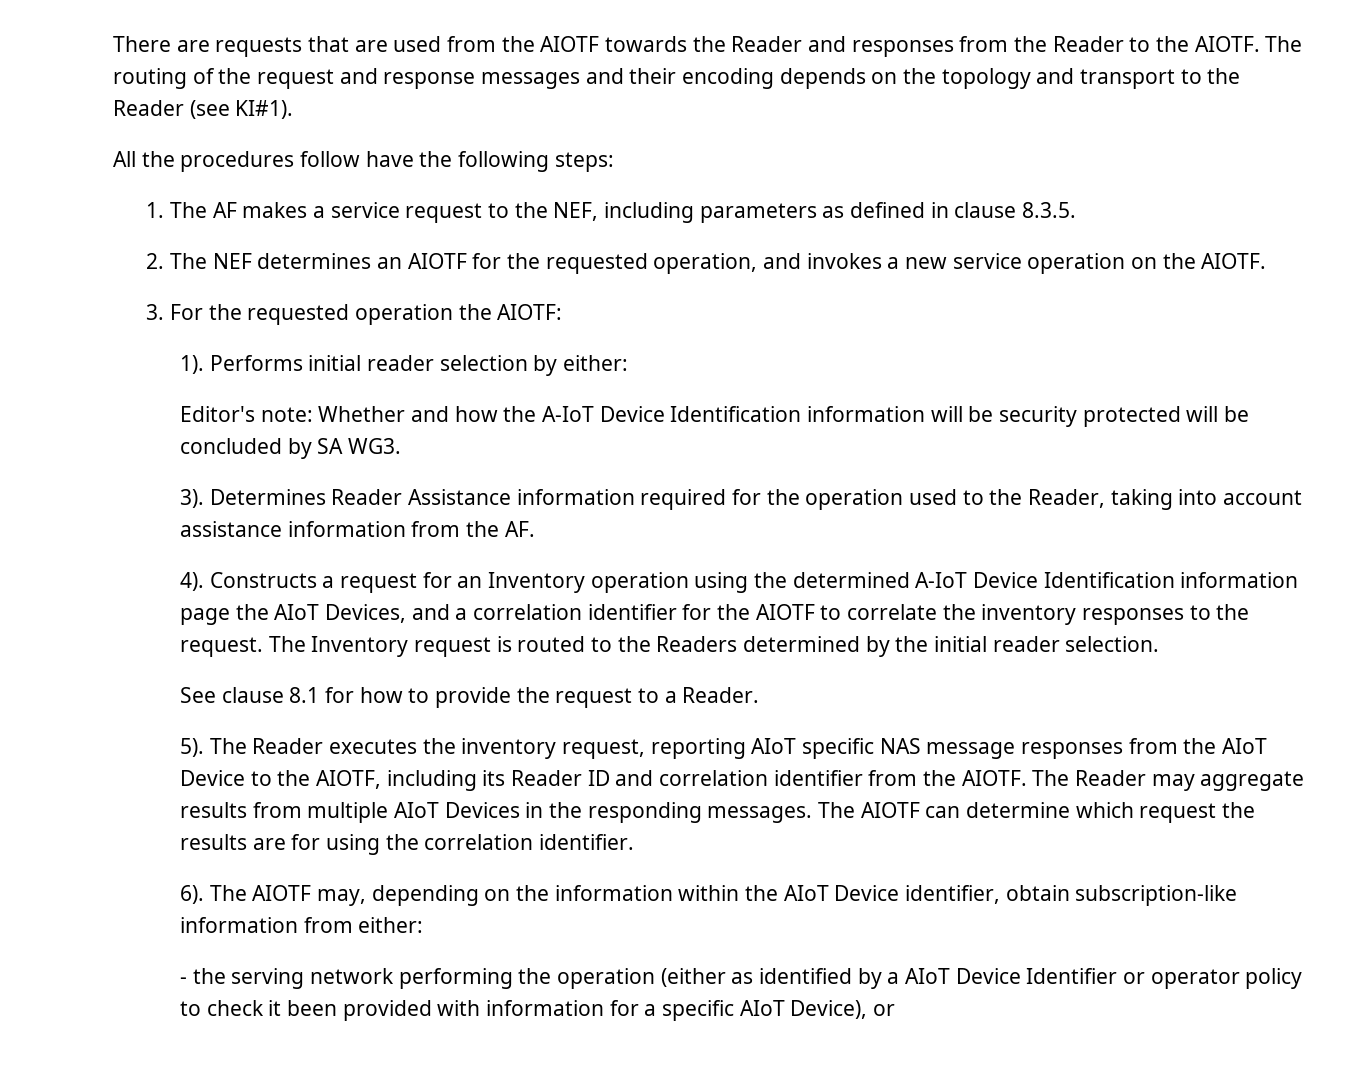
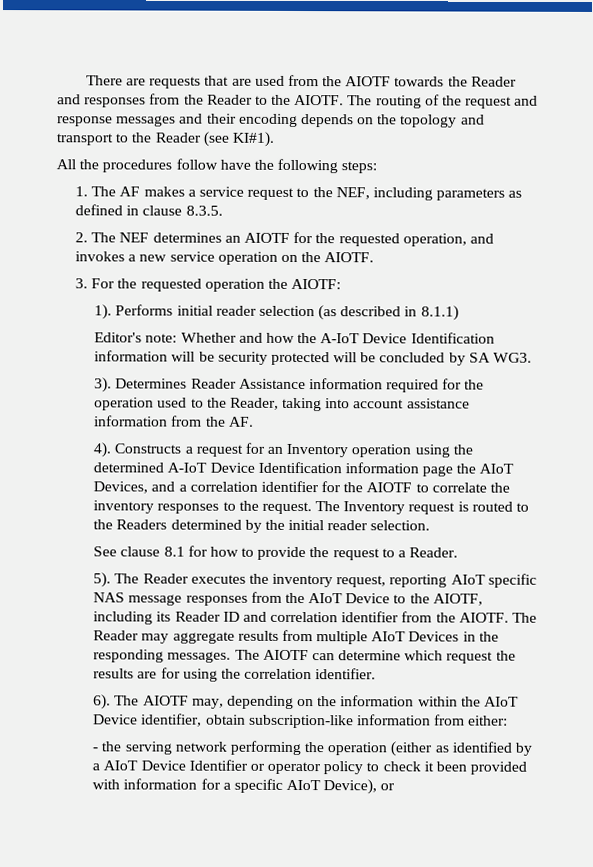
- Performs initial reader selection by either:
+ Performs initial reader selection (as described in 8.1.1)

